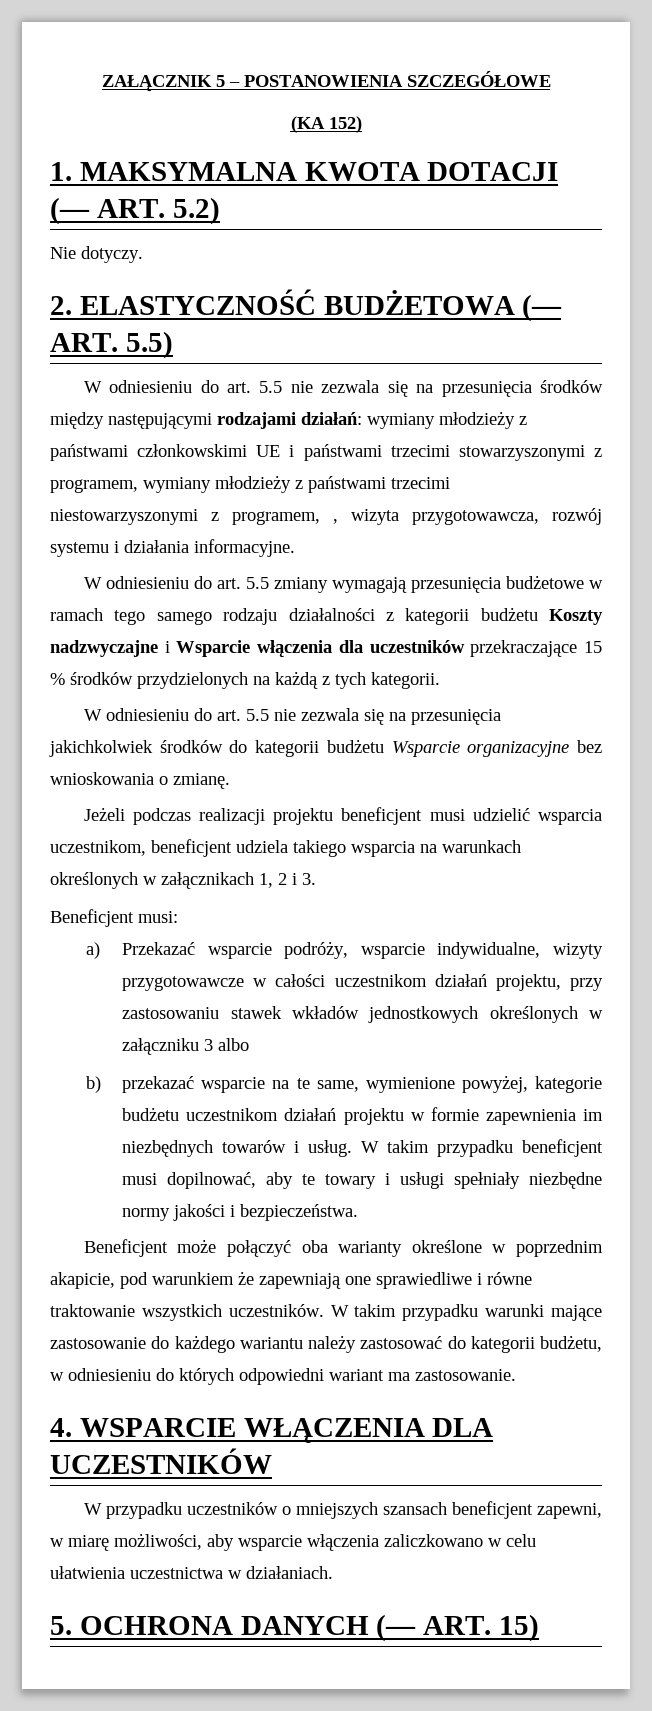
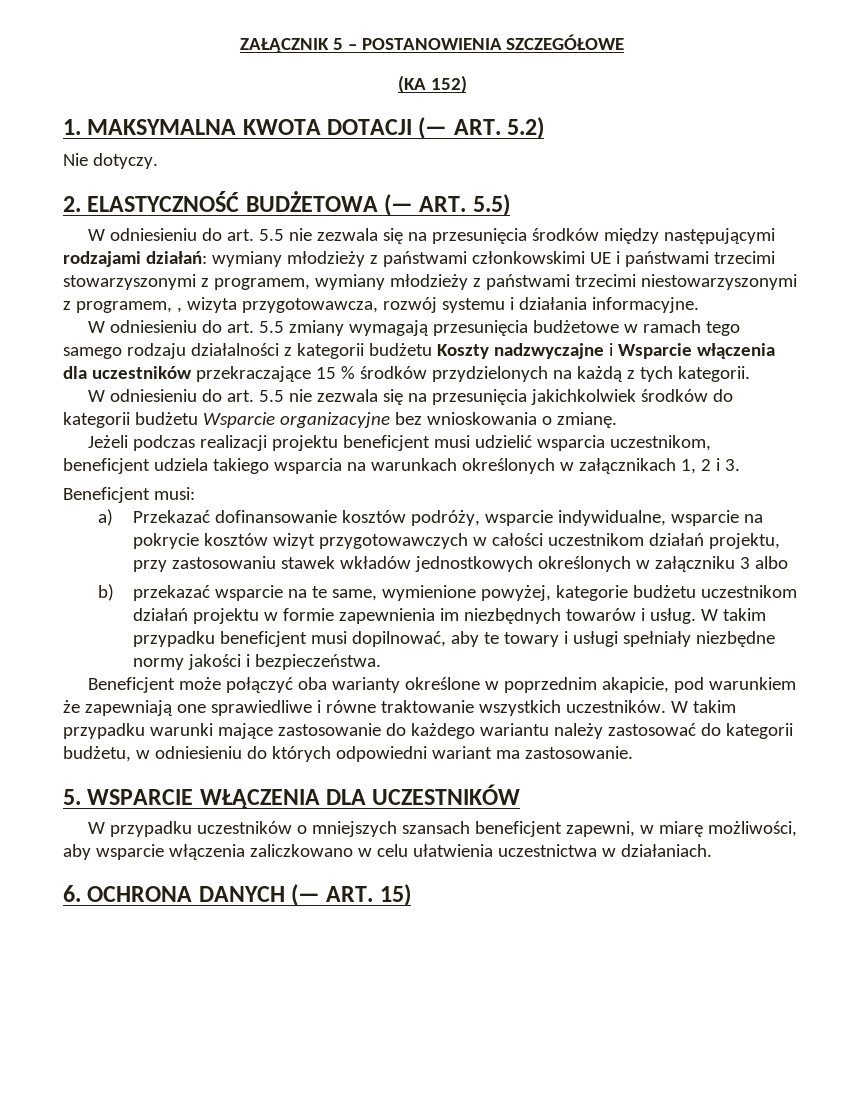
- a) Przekazać wsparcie podróży, wsparcie indywidualne, wizyty przygotowawcze w całości uczestnikom działań projektu, przy zastosowaniu stawek wkładów jednostkowych określonych w załączniku 3 albo
+ a) Przekazać dofinansowanie kosztów podróży, wsparcie indywidualne, wsparcie na pokrycie kosztów wizyt przygotowawczych w całości uczestnikom działań projektu, przy zastosowaniu stawek wkładów jednostkowych określonych w załączniku 3 albo
- 4. WSPARCIE WŁĄCZENIA DLA UCZESTNIKÓW
+ 5. WSPARCIE WŁĄCZENIA DLA UCZESTNIKÓW
- 5. OCHRONA DANYCH (— ART. 15)
+ 6. OCHRONA DANYCH (— ART. 15)

